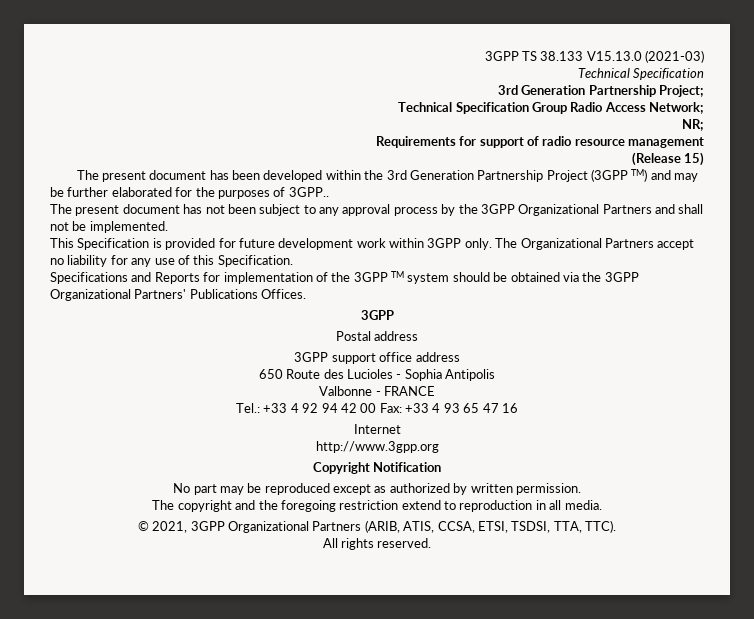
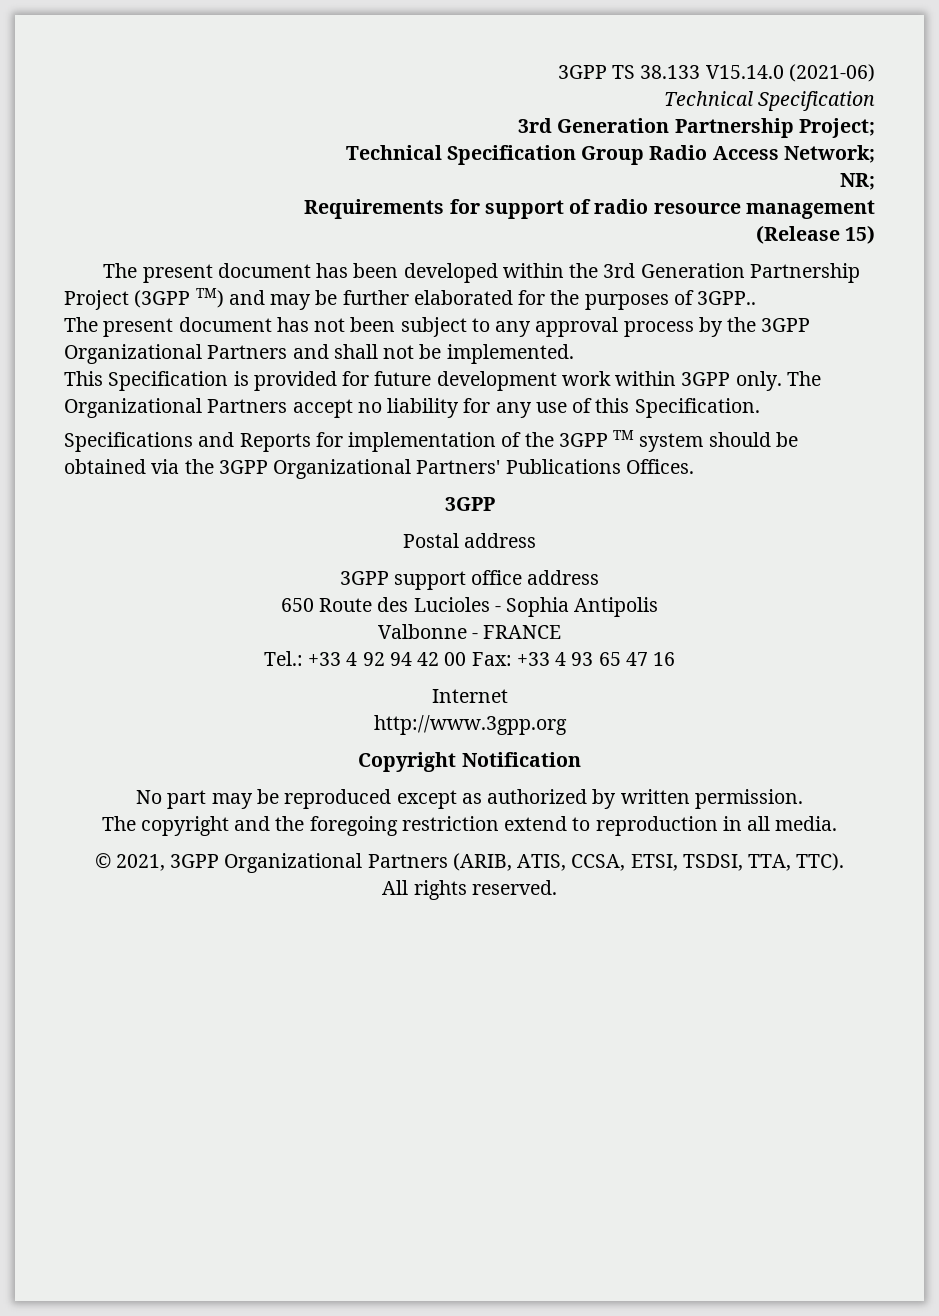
- 3GPP TS 38.133 V15.13.0 (2021-03)
+ 3GPP TS 38.133 V15.14.0 (2021-06)

